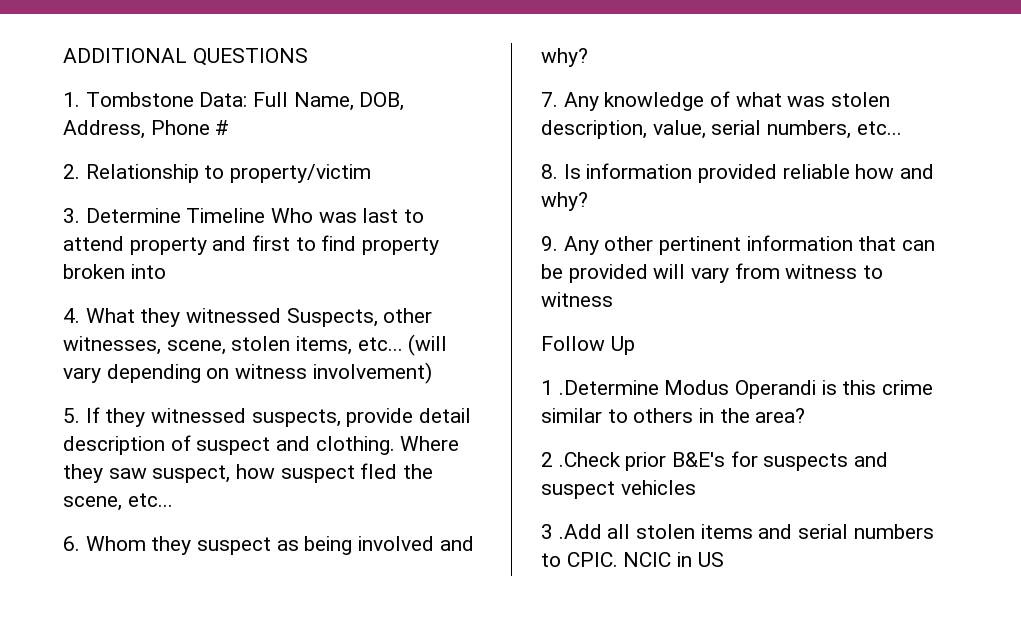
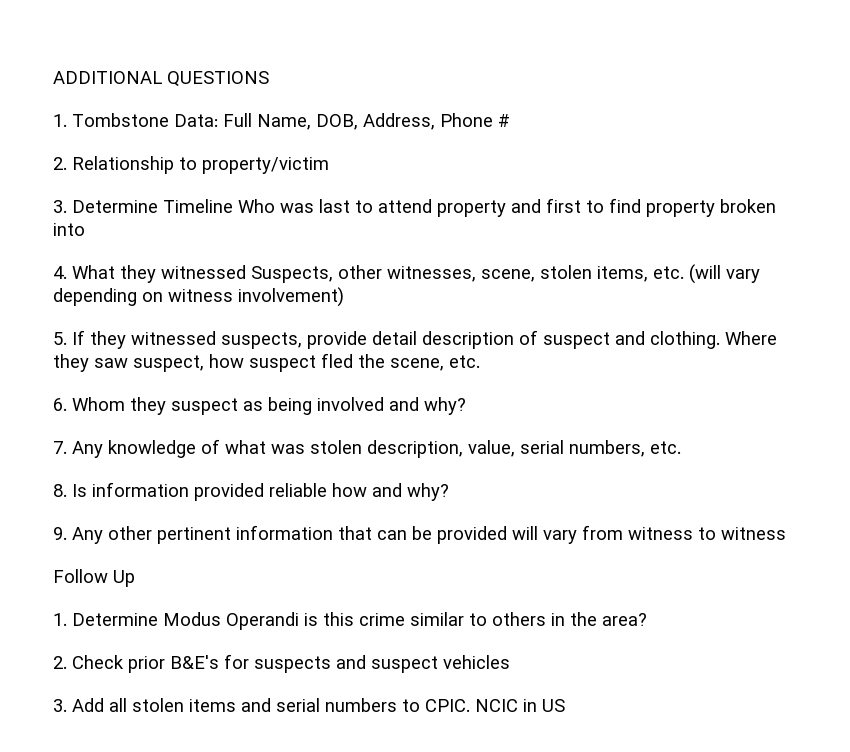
- 4. What they witnessed Suspects, other witnesses, scene, stolen items, etc... (will vary depending on witness involvement)
+ 4. What they witnessed Suspects, other witnesses, scene, stolen items, etc. (will vary depending on witness involvement)
- Where they saw suspect, how suspect fled the scene, etc...
+ Where they saw suspect, how suspect fled the scene, etc.
- 7. Any knowledge of what was stolen description, value, serial numbers, etc...
+ 7. Any knowledge of what was stolen description, value, serial numbers, etc.
- 1 .Determine Modus Operandi is this crime similar to others in the area?
+ 1. Determine Modus Operandi is this crime similar to others in the area?
- 2 .Check prior B&E's for suspects and suspect vehicles
+ 2. Check prior B&E's for suspects and suspect vehicles
- 3 .Add all stolen items and serial numbers to CPIC.
+ 3. Add all stolen items and serial numbers to CPIC.

